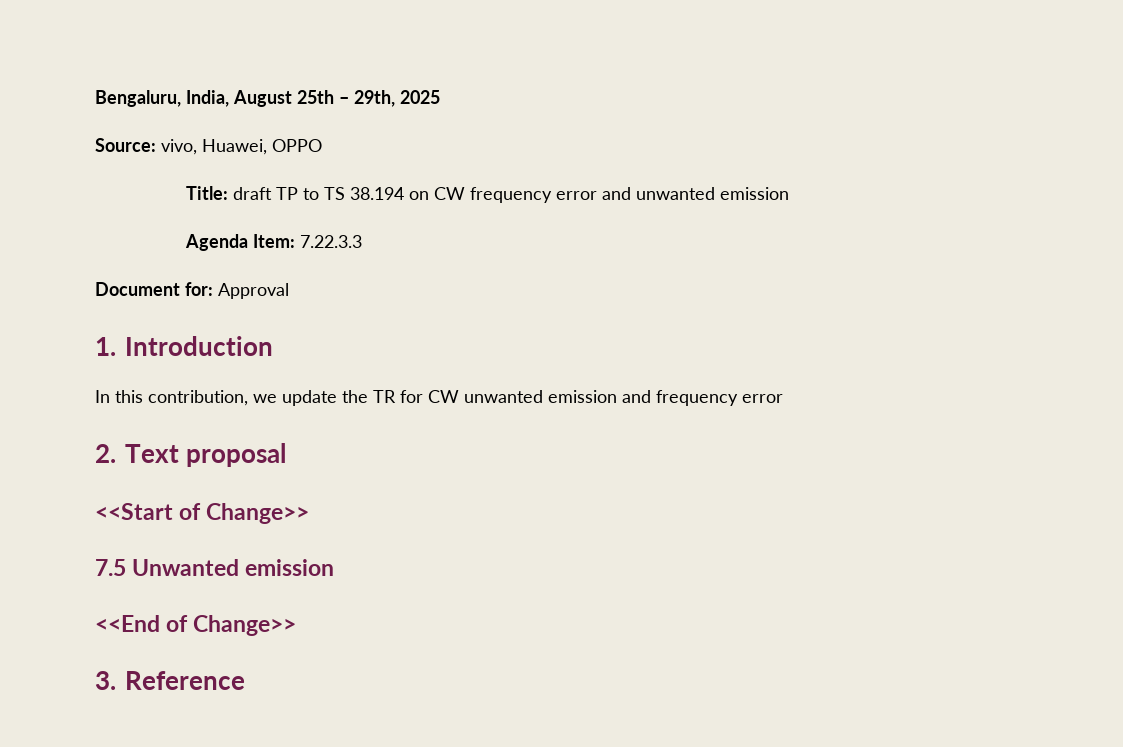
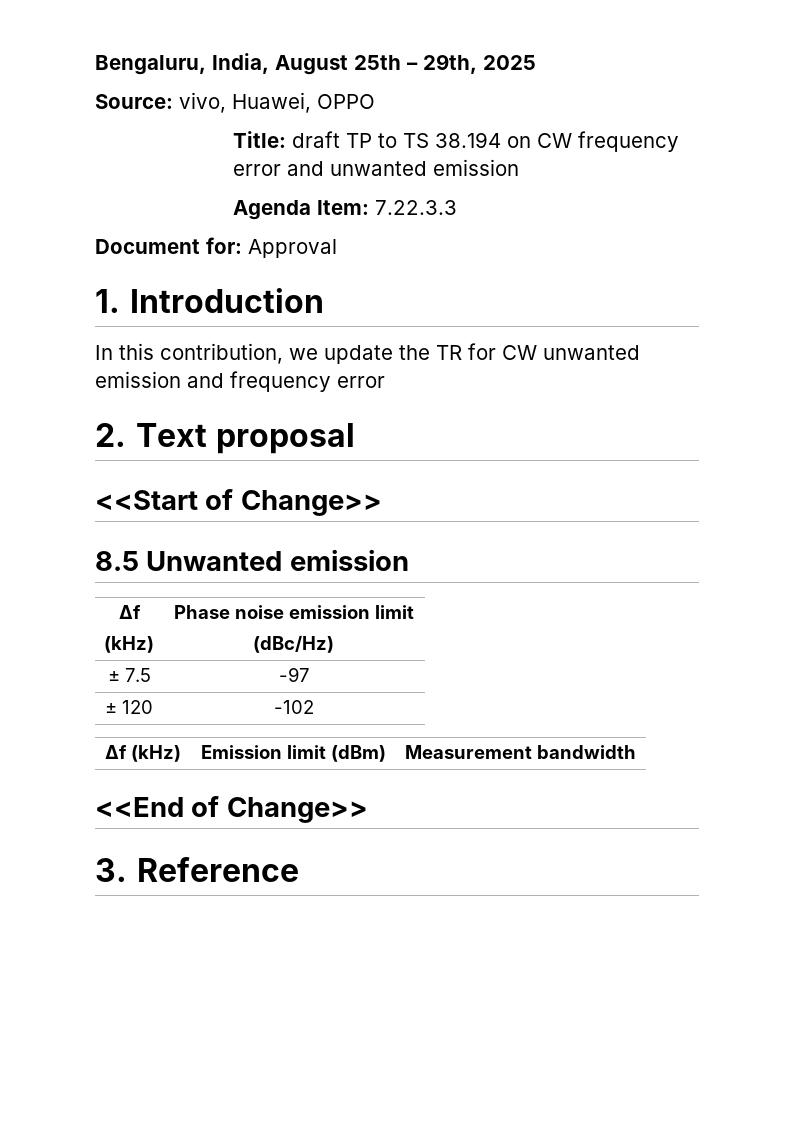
- 7.5 Unwanted emission
+ 8.5 Unwanted emission
+ Δf
+ (kHz) | Phase noise emission limit
+ (dBc/Hz)
+ ± 7.5 | -97
+ ± 120 | -102
+ Δf (kHz) | Emission limit (dBm) | Measurement bandwidth

